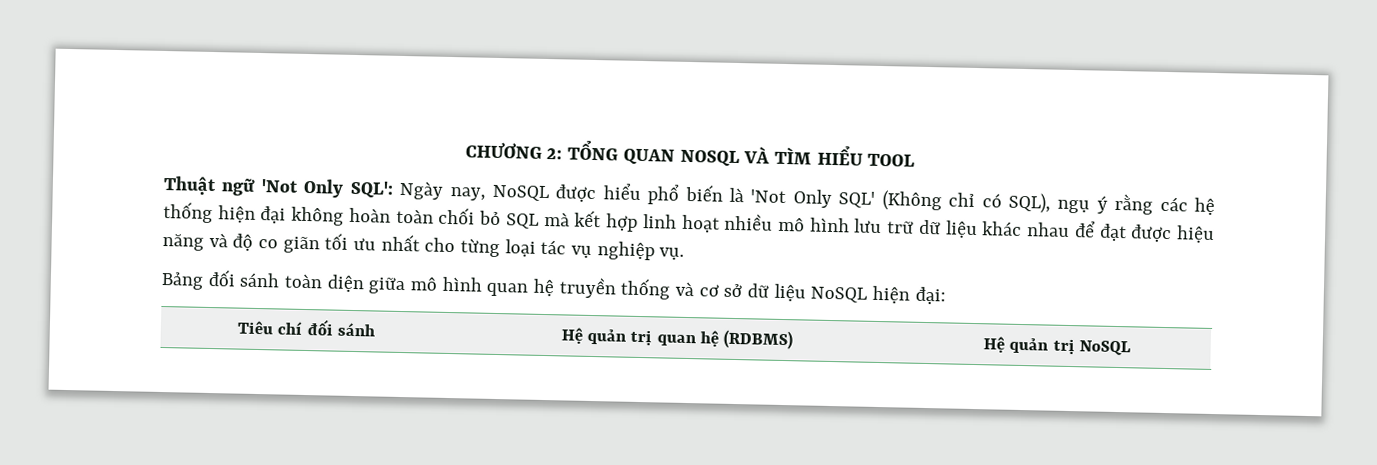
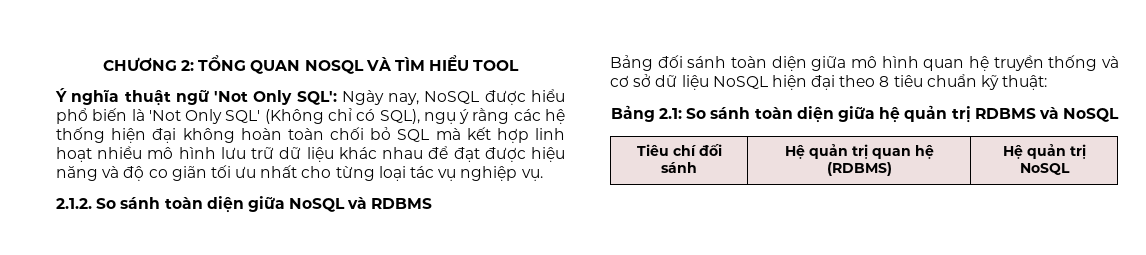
- Thuật ngữ 'Not Only SQL':
+ Ý nghĩa thuật ngữ 'Not Only SQL':
+ 2.1.2. So sánh toàn diện giữa NoSQL và RDBMS
- Bảng đối sánh toàn diện giữa mô hình quan hệ truyền thống và cơ sở dữ liệu NoSQL hiện đại:
+ Bảng đối sánh toàn diện giữa mô hình quan hệ truyền thống và cơ sở dữ liệu NoSQL hiện đại theo 8 tiêu chuẩn kỹ thuật:
+ Bảng 2.1: So sánh toàn diện giữa hệ quản trị RDBMS và NoSQL

